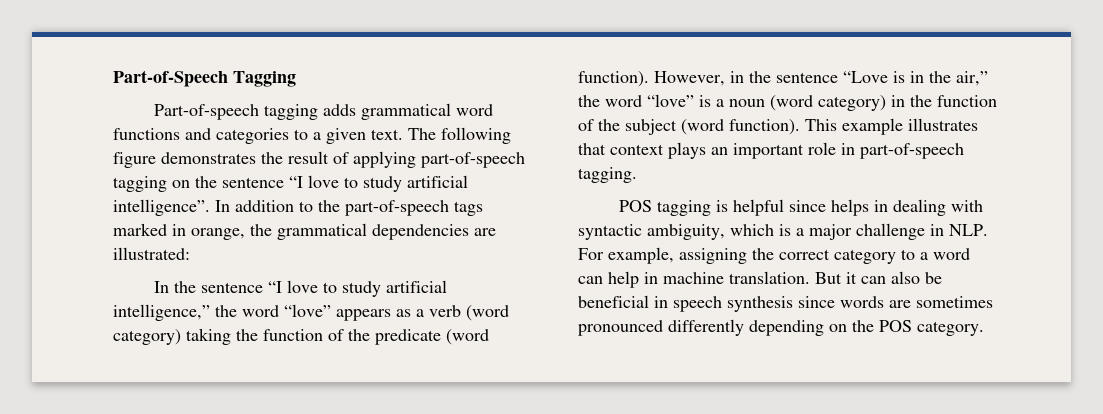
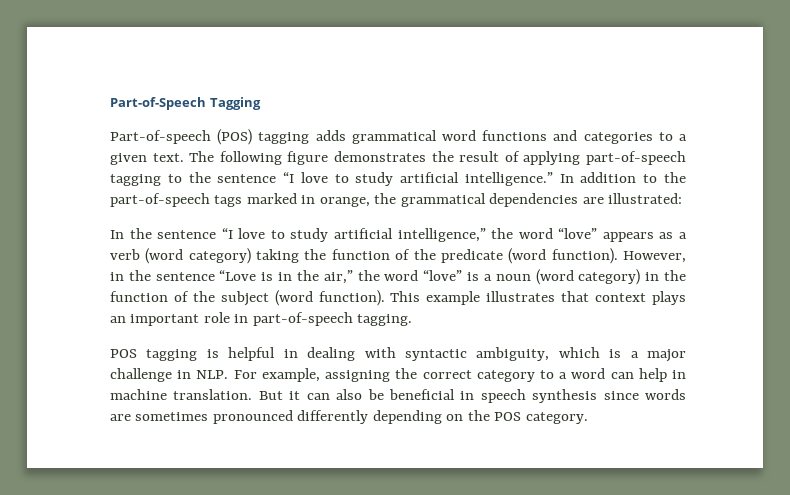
- Part-of-speech tagging adds grammatical word functions and categories to a given text.
+ Part-of-speech (POS) tagging adds grammatical word functions and categories to a given text.
- The following figure demonstrates the result of applying part-of-speech tagging on the sentence “I love to study artificial intelligence”.
+ The following figure demonstrates the result of applying part-of-speech tagging to the sentence “I love to study artificial intelligence.”
- POS tagging is helpful since helps in dealing with syntactic ambiguity, which is a major challenge in NLP. For example, assigning the correct category to a word can help in machine translation.
+ POS tagging is helpful in dealing with syntactic ambiguity, which is a major challenge in NLP. For example, assigning the correct category to a word can help in machine translation.

